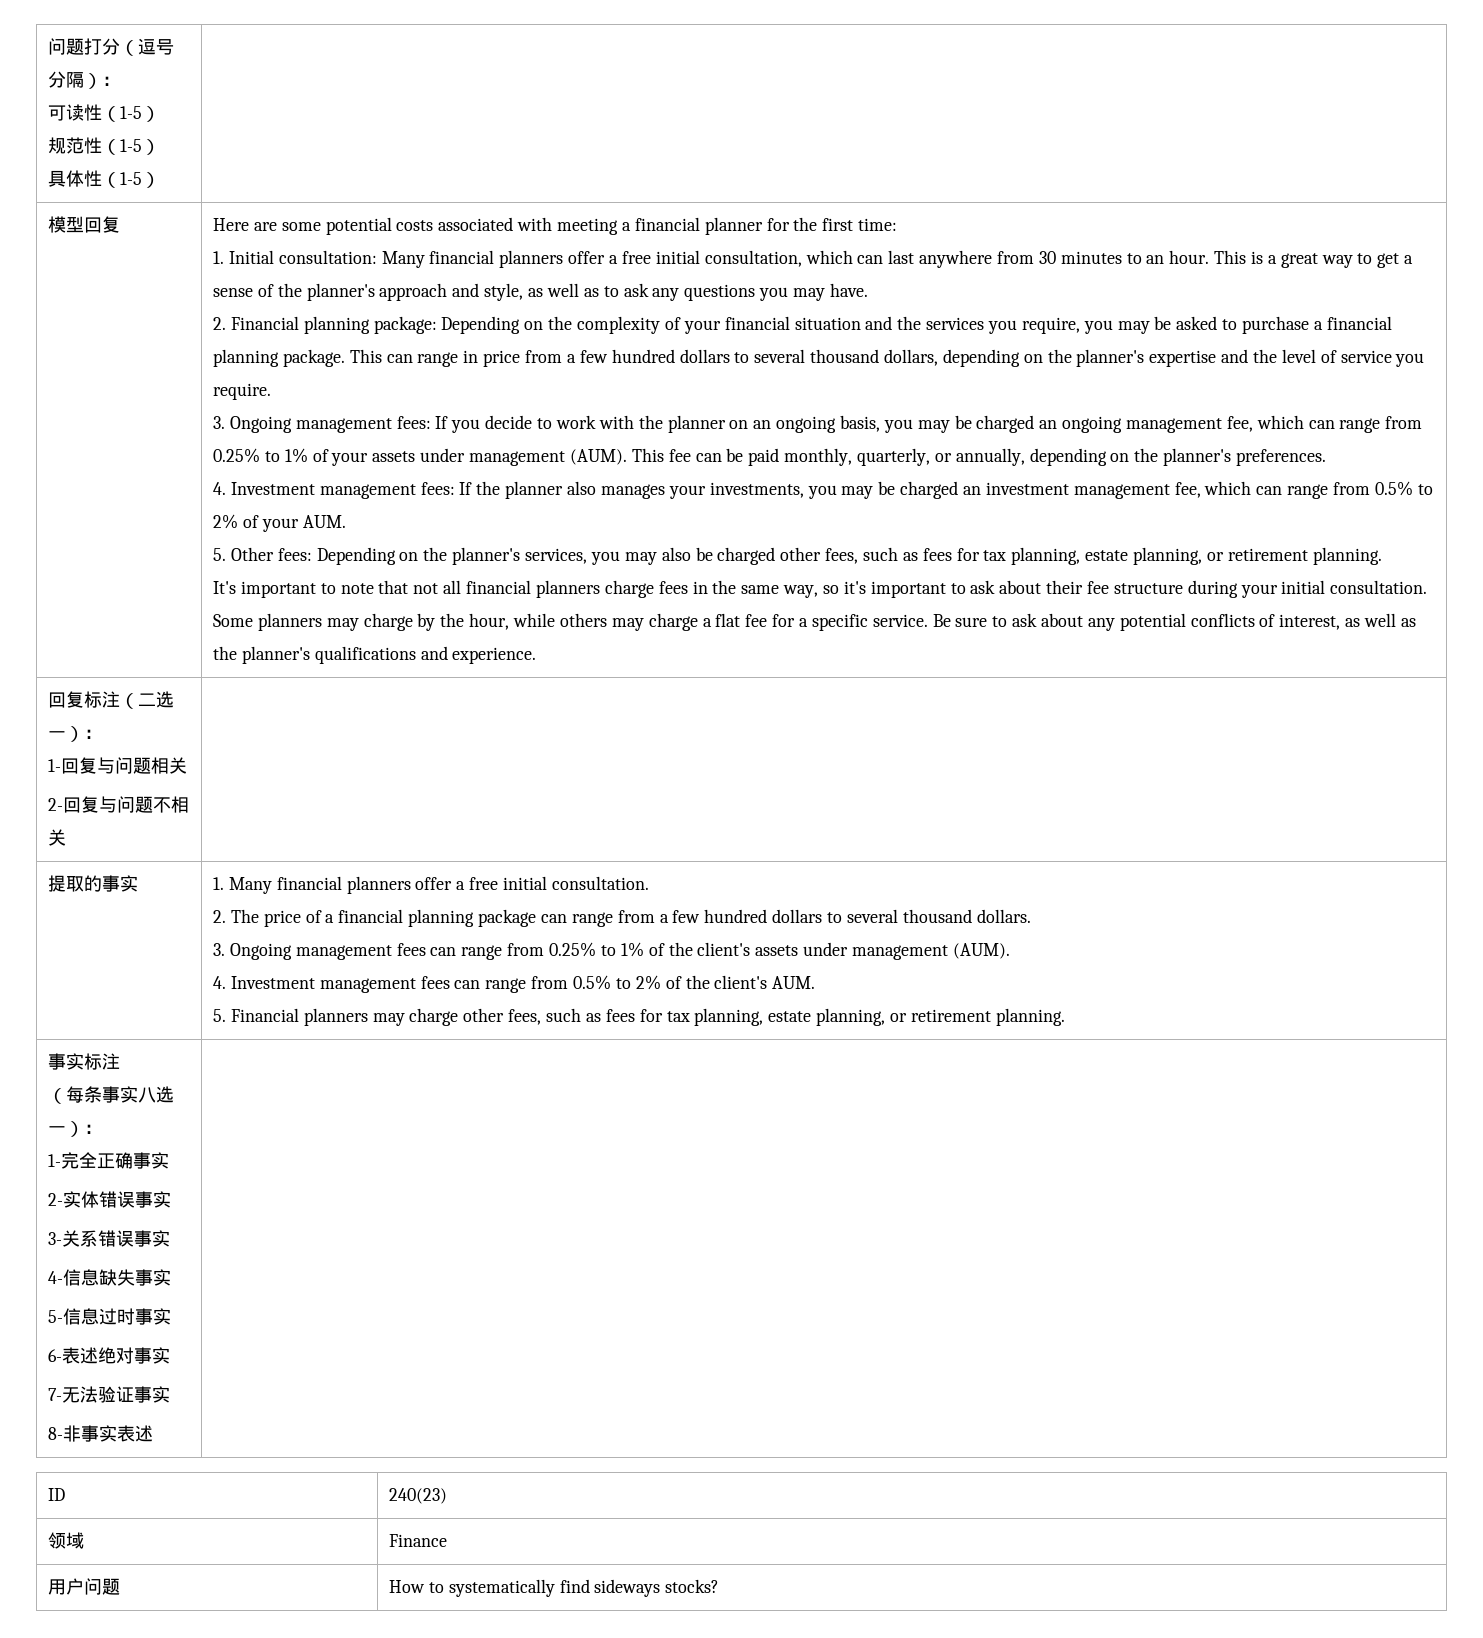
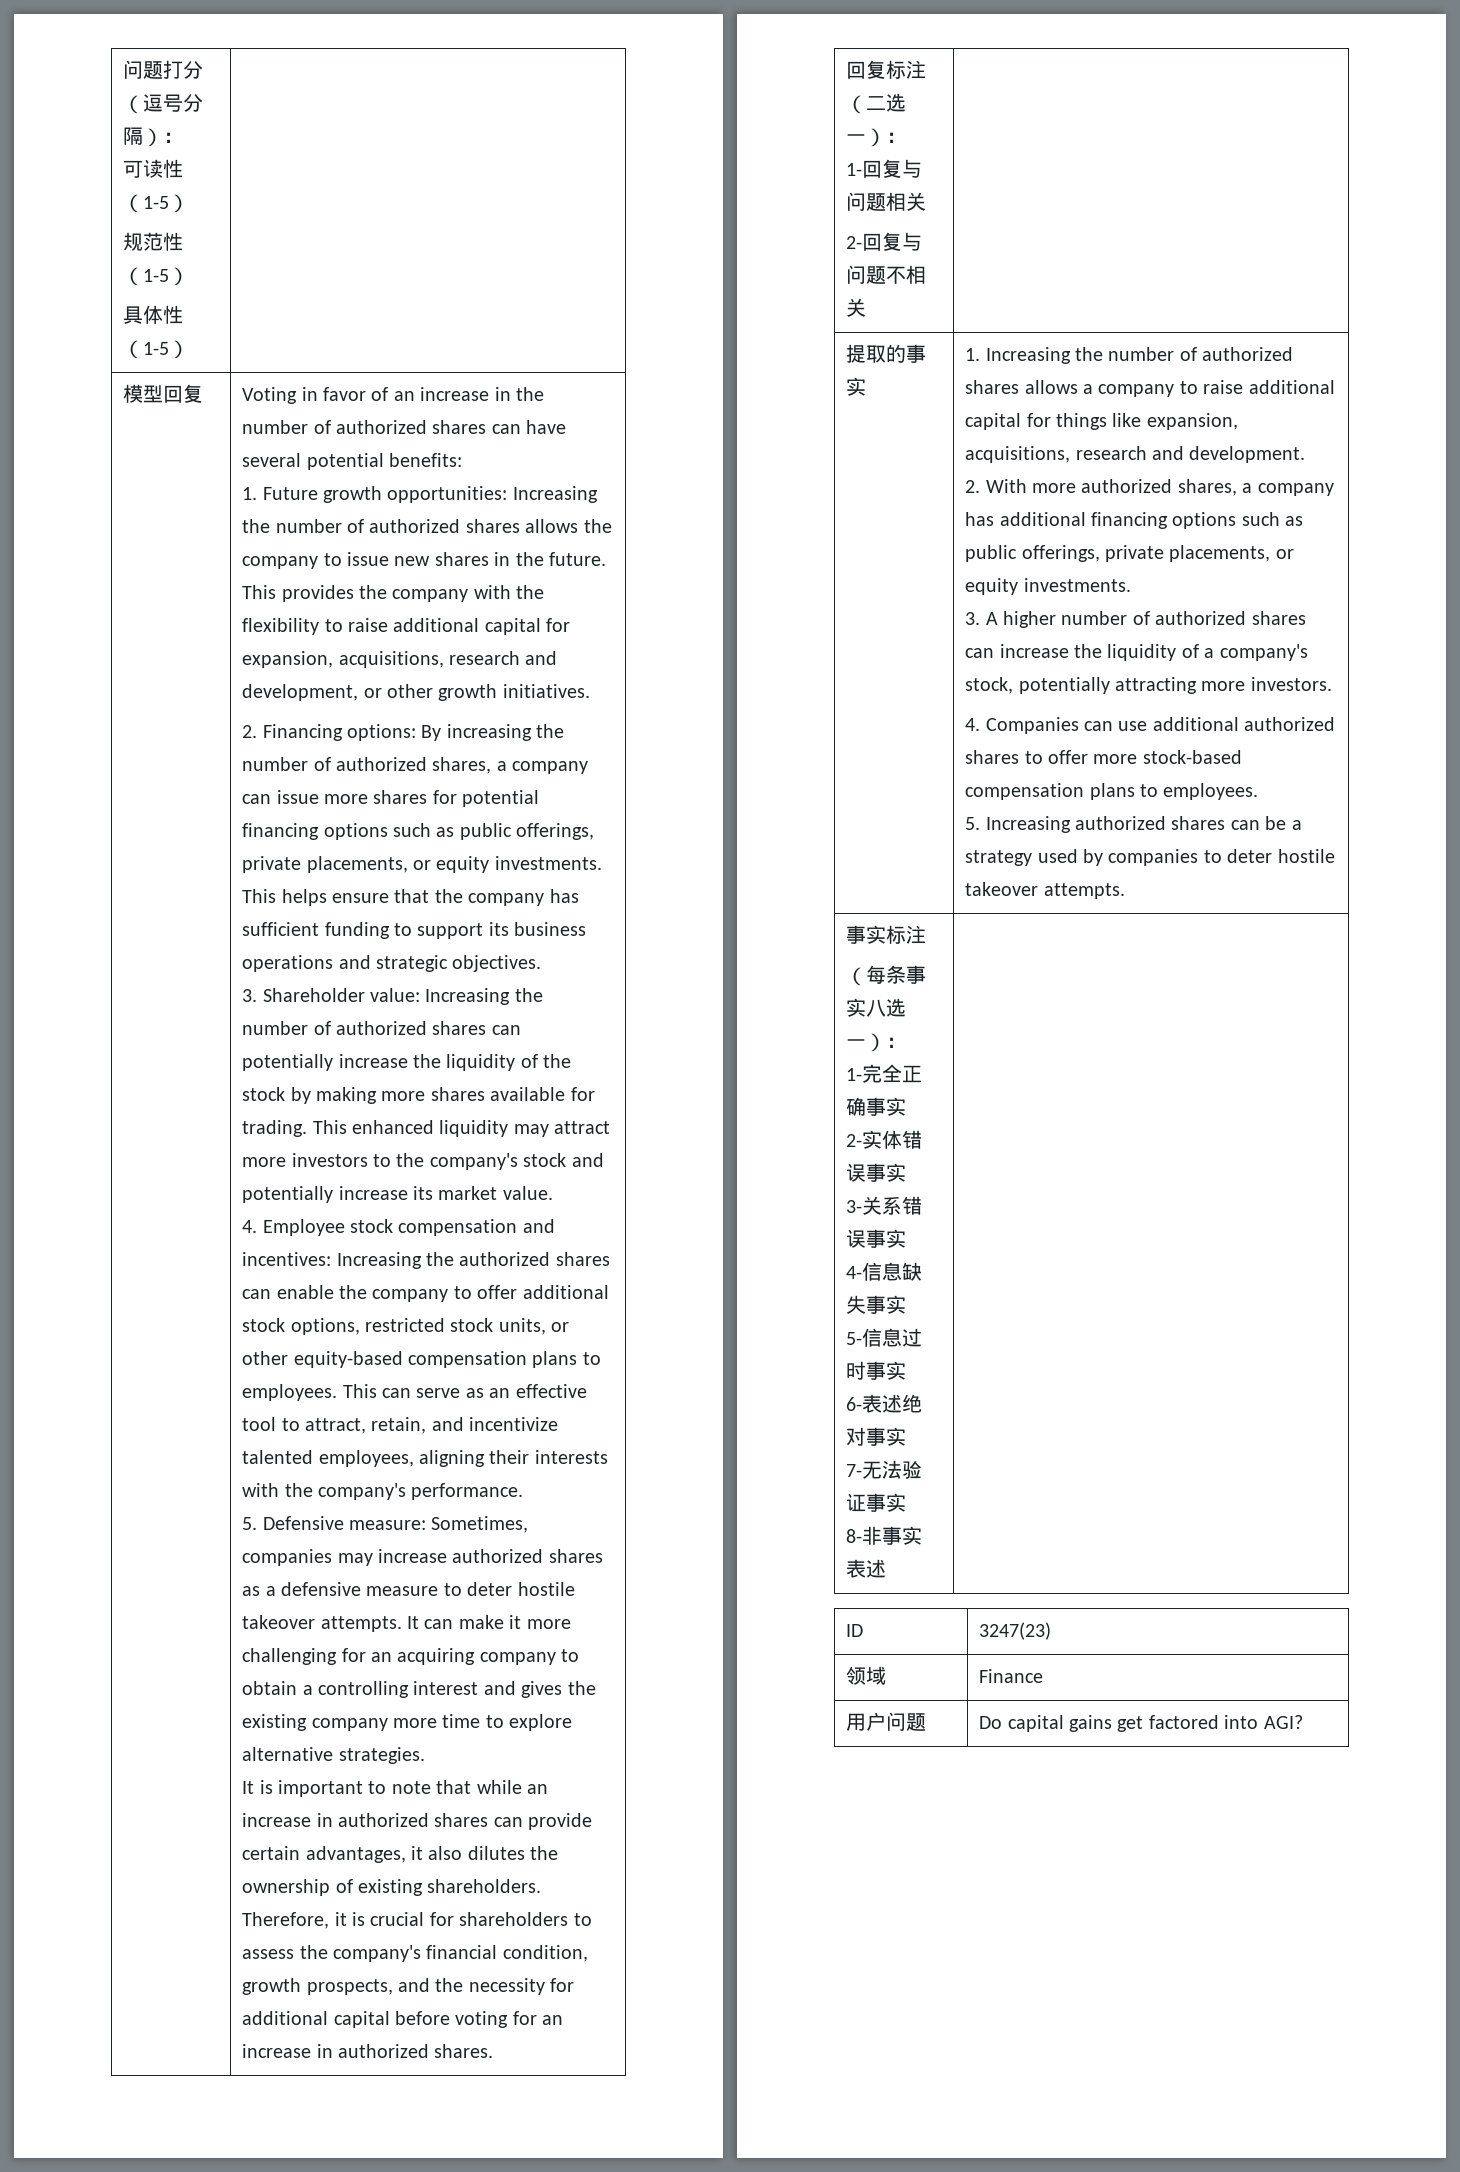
- Here are some potential costs associated with meeting a financial planner for the first time:
- 1. Initial consultation: Many financial planners offer a free initial consultation, which can last anywhere from 30 minutes to an hour. This is a great way to get a sense of the planner's approach and style, as well as to ask any questions you may have.
- 2. Financial planning package: Depending on the complexity of your financial situation and the services you require, you may be asked to purchase a financial planning package. This can range in price from a few hundred dollars to several thousand dollars, depending on the planner's expertise and the level of service you require.
- 3. Ongoing management fees: If you decide to work with the planner on an ongoing basis, you may be charged an ongoing management fee, which can range from 0.25% to 1% of your assets under management (AUM). This fee can be paid monthly, quarterly, or annually, depending on the planner's preferences.
- 4. Investment management fees: If the planner also manages your investments, you may be charged an investment management fee, which can range from 0.5% to 2% of your AUM.
- 5. Other fees: Depending on the planner's services, you may also be charged other fees, such as fees for tax planning, estate planning, or retirement planning.
- It's important to note that not all financial planners charge fees in the same way, so it's important to ask about their fee structure during your initial consultation. Some planners may charge by the hour, while others may charge a flat fee for a specific service. Be sure to ask about any potential conflicts of interest, as well as the planner's qualifications and experience.
+ Voting in favor of an increase in the number of authorized shares can have several potential benefits:
+ 1. Future growth opportunities: Increasing the number of authorized shares allows the company to issue new shares in the future. This provides the company with the flexibility to raise additional capital for expansion, acquisitions, research and development, or other growth initiatives.
+ 2. Financing options: By increasing the number of authorized shares, a company can issue more shares for potential financing options such as public offerings, private placements, or equity investments. This helps ensure that the company has sufficient funding to support its business operations and strategic objectives.
+ 3. Shareholder value: Increasing the number of authorized shares can potentially increase the liquidity of the stock by making more shares available for trading. This enhanced liquidity may attract more investors to the company's stock and potentially increase its market value.
+ 4. Employee stock compensation and incentives: Increasing the authorized shares can enable the company to offer additional stock options, restricted stock units, or other equity-based compensation plans to employees. This can serve as an effective tool to attract, retain, and incentivize talented employees, aligning their interests with the company's performance.
+ 5. Defensive measure: Sometimes, companies may increase authorized shares as a defensive measure to deter hostile takeover attempts. It can make it more challenging for an acquiring company to obtain a controlling interest and gives the existing company more time to explore alternative strategies.
+ It is important to note that while an increase in authorized shares can provide certain advantages, it also dilutes the ownership of existing shareholders. Therefore, it is crucial for shareholders to assess the company's financial condition, growth prospects, and the necessity for additional capital before voting for an increase in authorized shares.
- 1. Many financial planners offer a free initial consultation.
- 2. The price of a financial planning package can range from a few hundred dollars to several thousand dollars.
- 3. Ongoing management fees can range from 0.25% to 1% of the client's assets under management (AUM).
- 4. Investment management fees can range from 0.5% to 2% of the client's AUM.
- 5. Financial planners may charge other fees, such as fees for tax planning, estate planning, or retirement planning.
+ 1. Increasing the number of authorized shares allows a company to raise additional capital for things like expansion, acquisitions, research and development.
+ 2. With more authorized shares, a company has additional financing options such as public offerings, private placements, or equity investments.
+ 3. A higher number of authorized shares can increase the liquidity of a company's stock, potentially attracting more investors.
+ 4. Companies can use additional authorized shares to offer more stock-based compensation plans to employees.
+ 5. Increasing authorized shares can be a strategy used by companies to deter hostile takeover attempts.
- ID | 240(23)
+ ID | 3247(23)
- 用户问题 | How to systematically find sideways stocks?
+ 用户问题 | Do capital gains get factored into AGI?

